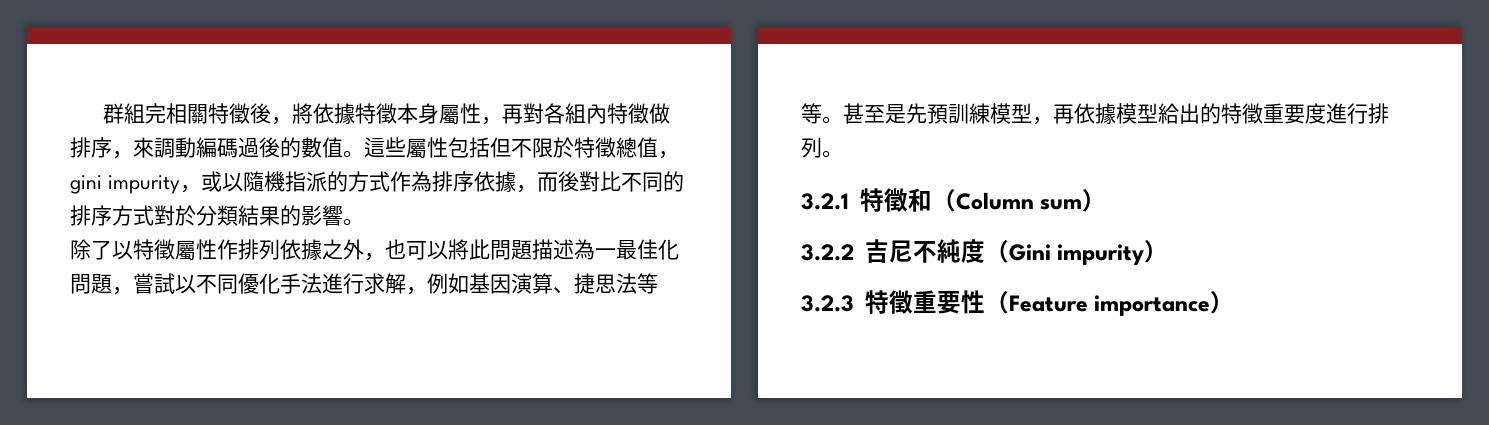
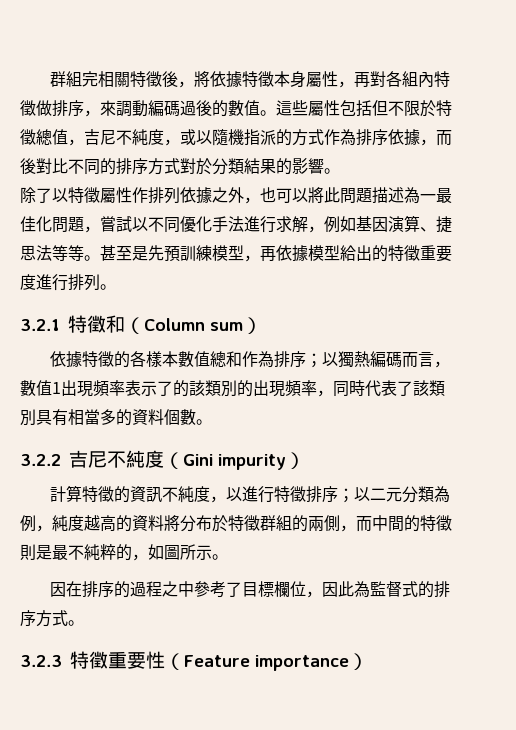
- 這些屬性包括但不限於特徵總值，gini impurity，或以隨機指派的方式作為排序依據，而後對比不同的排序方式對於分類結果的影響。
+ 這些屬性包括但不限於特徵總值，吉尼不純度，或以隨機指派的方式作為排序依據，而後對比不同的排序方式對於分類結果的影響。
+ 依據特徵的各樣本數值總和作為排序；以獨熱編碼而言，數值1出現頻率表示了的該類別的出現頻率，同時代表了該類別具有相當多的資料個數。
+ 計算特徵的資訊不純度，以進行特徵排序；以二元分類為例，純度越高的資料將分布於特徵群組的兩側，而中間的特徵則是最不純粹的，如圖所示。
+ 因在排序的過程之中參考了目標欄位，因此為監督式的排序方式。

